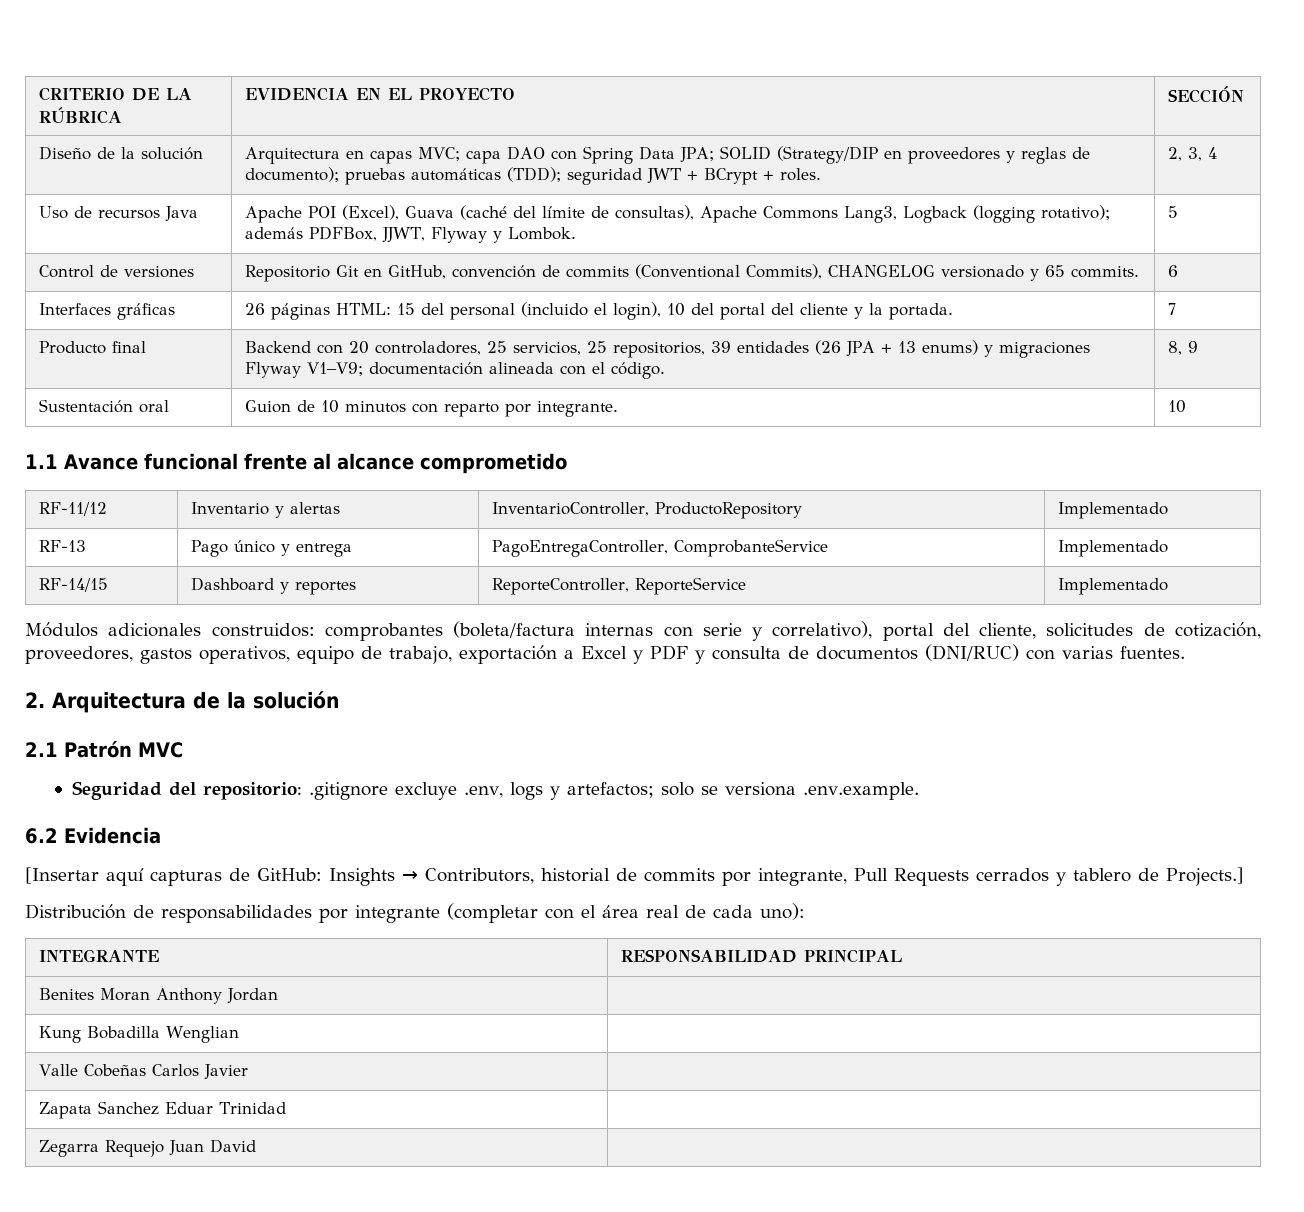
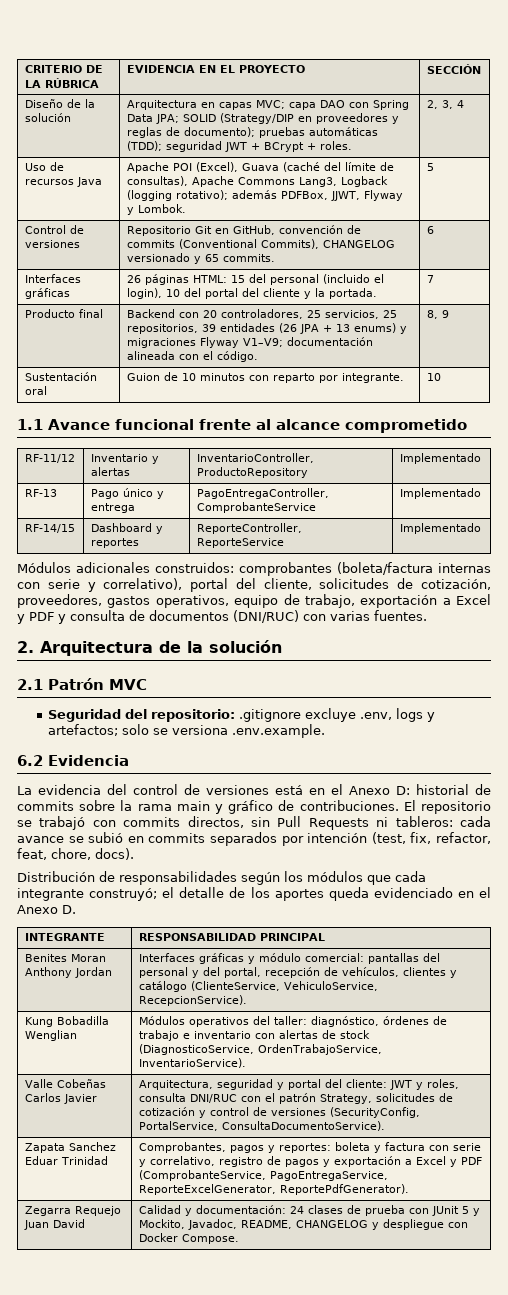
- [Insertar aquí capturas de GitHub: Insights → Contributors, historial de commits por integrante, Pull Requests cerrados y tablero de Projects.]
- Distribución de responsabilidades por integrante (completar con el área real de cada uno):
+ La evidencia del control de versiones está en el Anexo D: historial de commits sobre la rama main y gráfico de contribuciones. El repositorio se trabajó con commits directos, sin Pull Requests ni tableros: cada avance se subió en commits separados por intención (test, fix, refactor, feat, chore, docs).
+ Distribución de responsabilidades según los módulos que cada integrante construyó; el detalle de los aportes queda evidenciado en el Anexo D.
- Benites Moran Anthony Jordan |
- Kung Bobadilla Wenglian |
- Valle Cobeñas Carlos Javier |
- Zapata Sanchez Eduar Trinidad |
- Zegarra Requejo Juan David |
+ Benites Moran Anthony Jordan | Interfaces gráficas y módulo comercial: pantallas del personal y del portal, recepción de vehículos, clientes y catálogo (ClienteService, VehiculoService, RecepcionService).
+ Kung Bobadilla Wenglian | Módulos operativos del taller: diagnóstico, órdenes de trabajo e inventario con alertas de stock (DiagnosticoService, OrdenTrabajoService, InventarioService).
+ Valle Cobeñas Carlos Javier | Arquitectura, seguridad y portal del cliente: JWT y roles, consulta DNI/RUC con el patrón Strategy, solicitudes de cotización y control de versiones (SecurityConfig, PortalService, ConsultaDocumentoService).
+ Zapata Sanchez Eduar Trinidad | Comprobantes, pagos y reportes: boleta y factura con serie y correlativo, registro de pagos y exportación a Excel y PDF (ComprobanteService, PagoEntregaService, ReporteExcelGenerator, ReportePdfGenerator).
+ Zegarra Requejo Juan David | Calidad y documentación: 24 clases de prueba con JUnit 5 y Mockito, Javadoc, README, CHANGELOG y despliegue con Docker Compose.

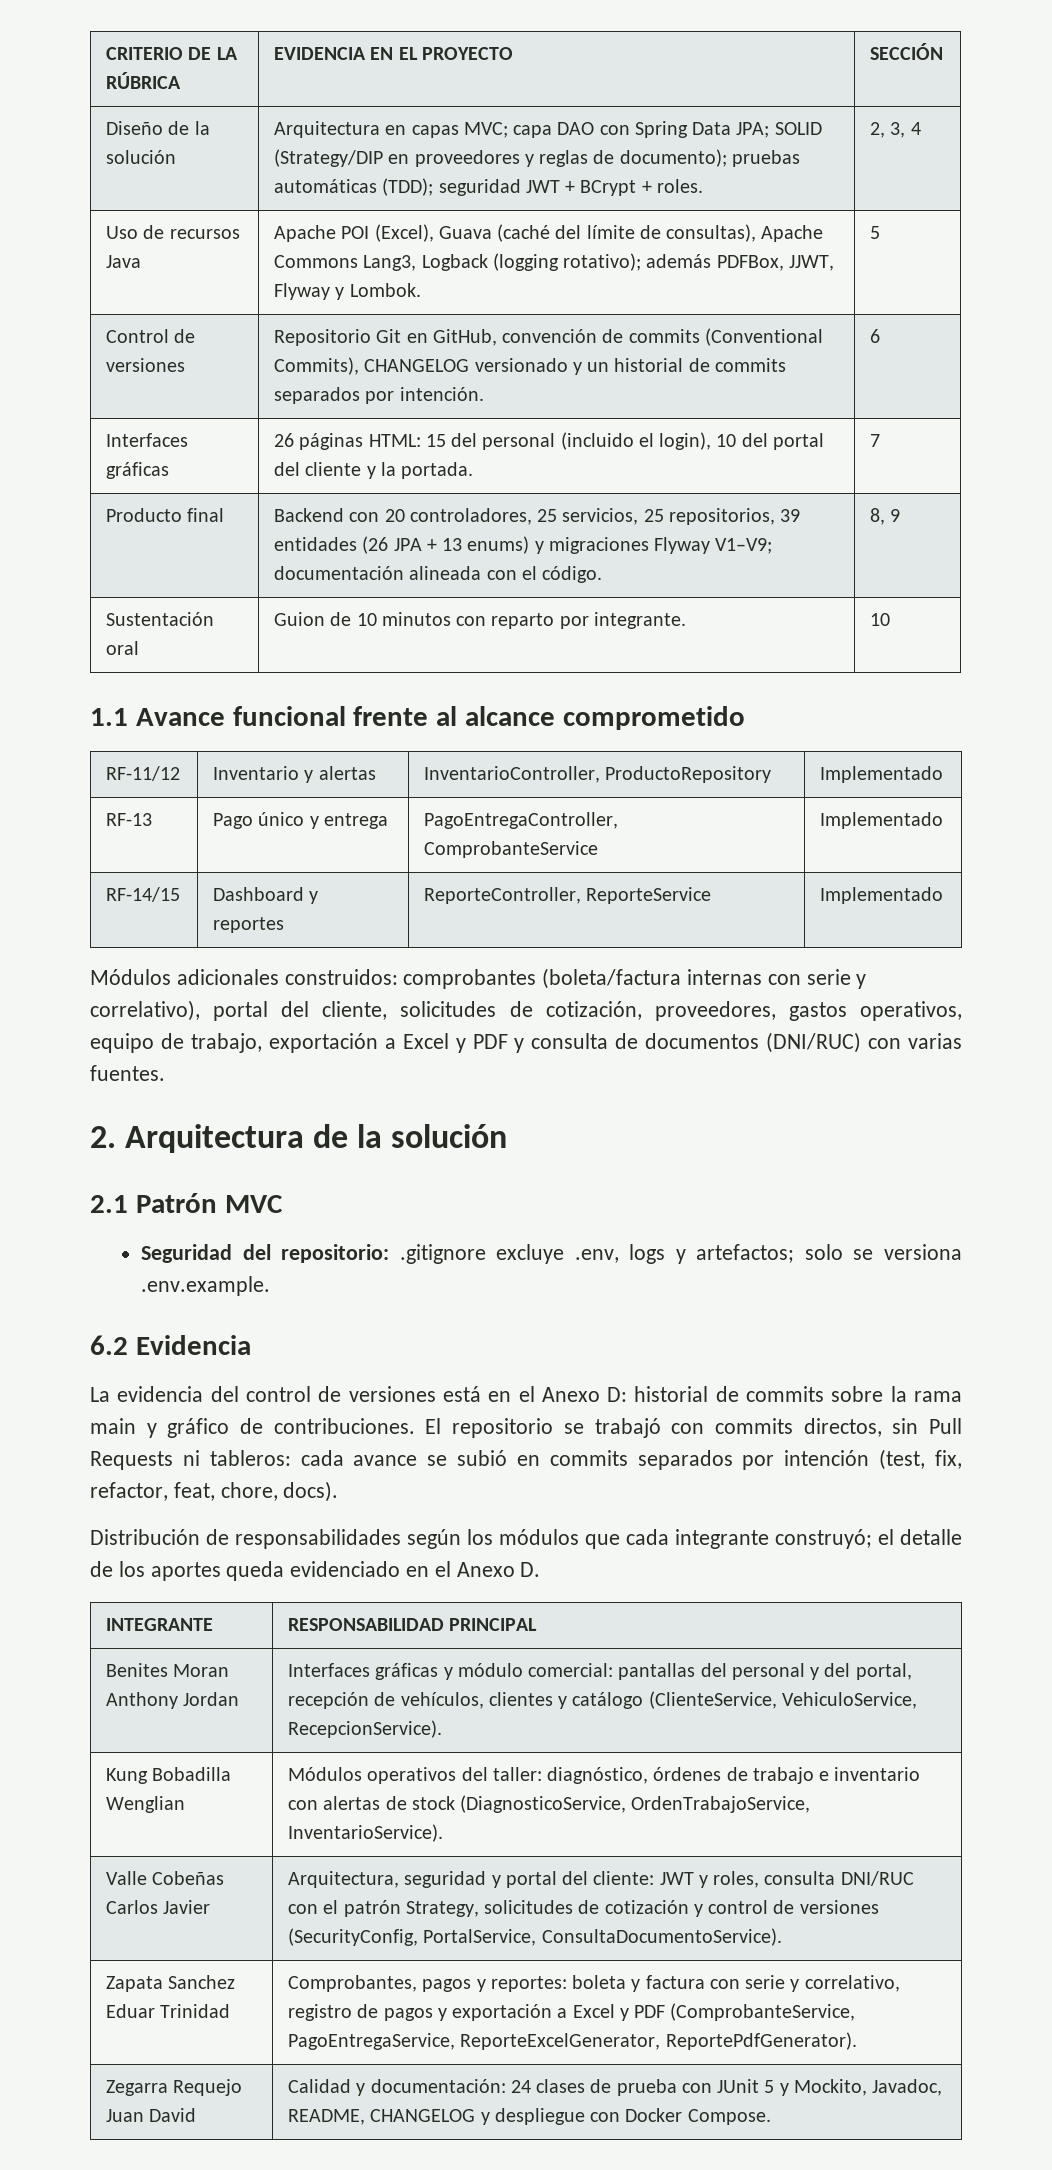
- Control de versiones | Repositorio Git en GitHub, convención de commits (Conventional Commits), CHANGELOG versionado y 65 commits. | 6
+ Control de versiones | Repositorio Git en GitHub, convención de commits (Conventional Commits), CHANGELOG versionado y un historial de commits separados por intención. | 6

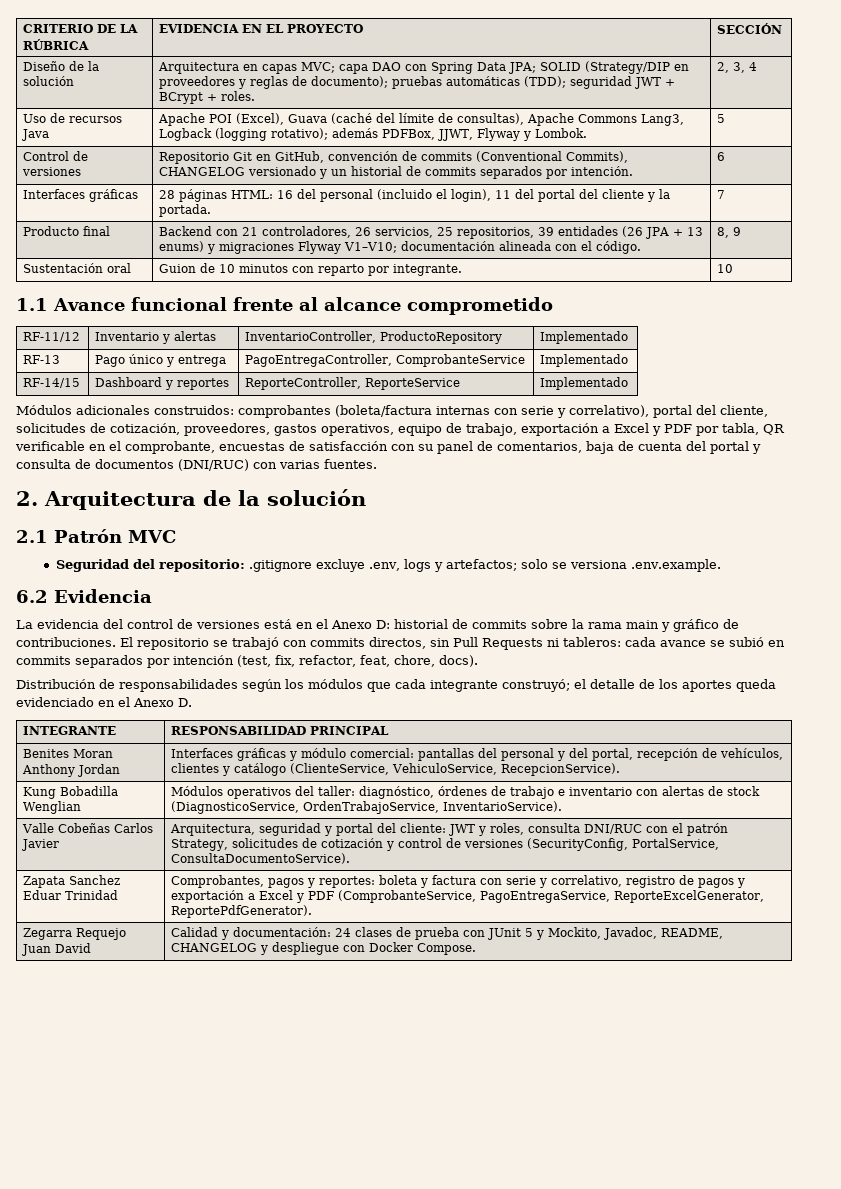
- Interfaces gráficas | 26 páginas HTML: 15 del personal (incluido el login), 10 del portal del cliente y la portada. | 7
+ Interfaces gráficas | 28 páginas HTML: 16 del personal (incluido el login), 11 del portal del cliente y la portada. | 7
- Producto final | Backend con 20 controladores, 25 servicios, 25 repositorios, 39 entidades (26 JPA + 13 enums) y migraciones Flyway V1–V9; documentación alineada con el código. | 8, 9
+ Producto final | Backend con 21 controladores, 26 servicios, 25 repositorios, 39 entidades (26 JPA + 13 enums) y migraciones Flyway V1–V10; documentación alineada con el código. | 8, 9
- Módulos adicionales construidos: comprobantes (boleta/factura internas con serie y correlativo), portal del cliente, solicitudes de cotización, proveedores, gastos operativos, equipo de trabajo, exportación a Excel y PDF y consulta de documentos (DNI/RUC) con varias fuentes.
+ Módulos adicionales construidos: comprobantes (boleta/factura internas con serie y correlativo), portal del cliente, solicitudes de cotización, proveedores, gastos operativos, equipo de trabajo, exportación a Excel y PDF por tabla, QR verificable en el comprobante, encuestas de satisfacción con su panel de comentarios, baja de cuenta del portal y consulta de documentos (DNI/RUC) con varias fuentes.

